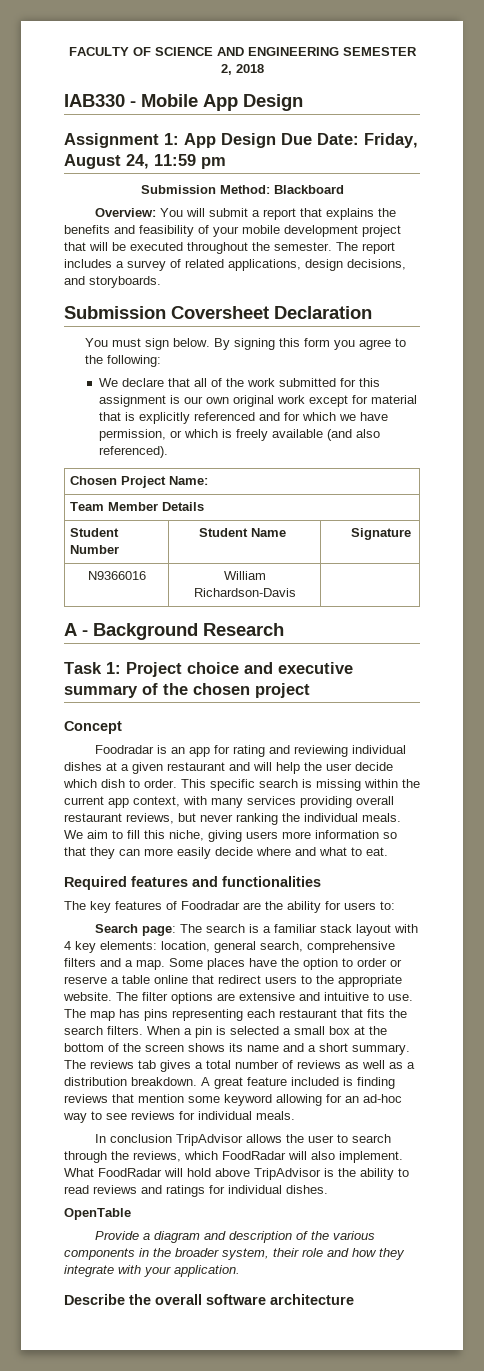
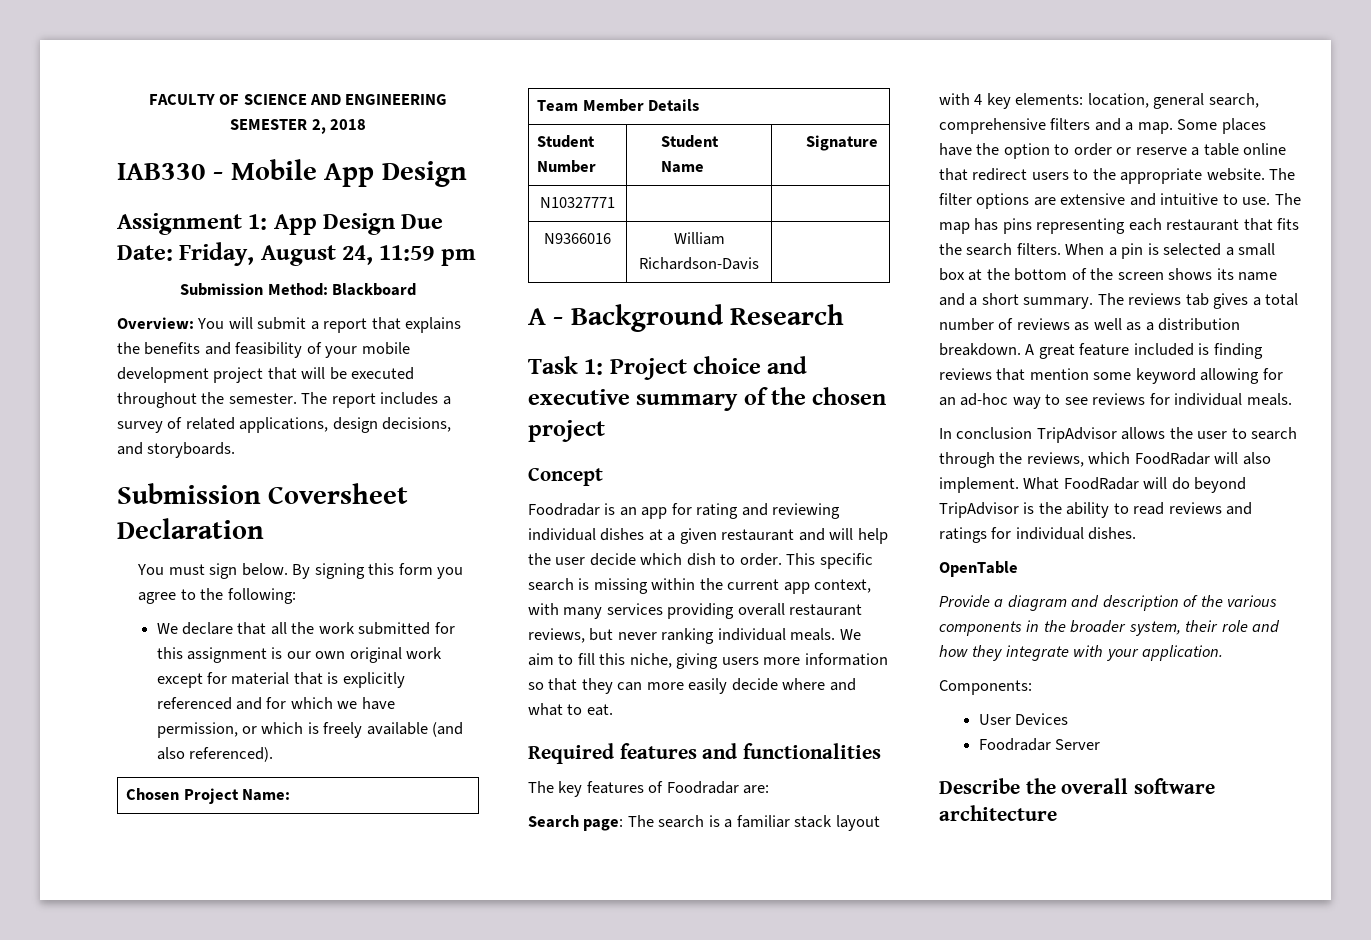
- We declare that all of the work submitted for this assignment is our own original work except for material that is explicitly referenced and for which we have permission, or which is freely available (and also referenced).
+ We declare that all the work submitted for this assignment is our own original work except for material that is explicitly referenced and for which we have permission, or which is freely available (and also referenced).
+ N10327771 | |
- This specific search is missing within the current app context, with many services providing overall restaurant reviews, but never ranking the individual meals.
+ This specific search is missing within the current app context, with many services providing overall restaurant reviews, but never ranking individual meals.
- The key features of Foodradar are the ability for users to:
+ The key features of Foodradar are:
- What FoodRadar will hold above TripAdvisor is the ability to read reviews and ratings for individual dishes.
+ What FoodRadar will do beyond TripAdvisor is the ability to read reviews and ratings for individual dishes.
+ Components:
+ User Devices
+ Foodradar Server

